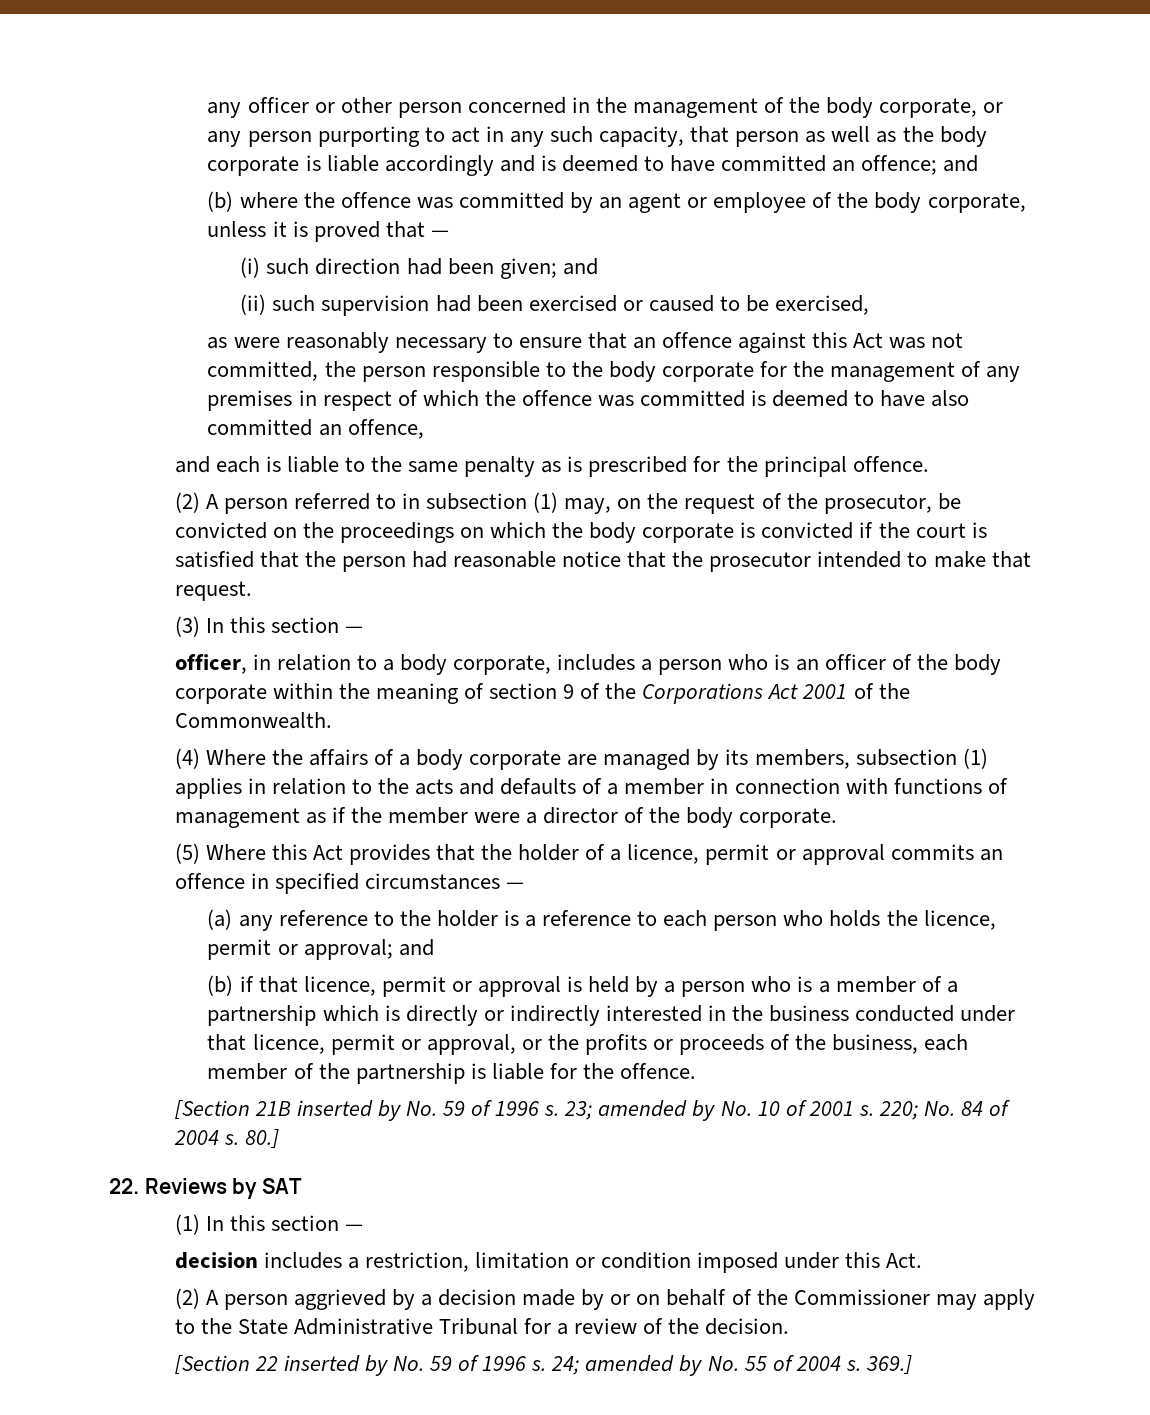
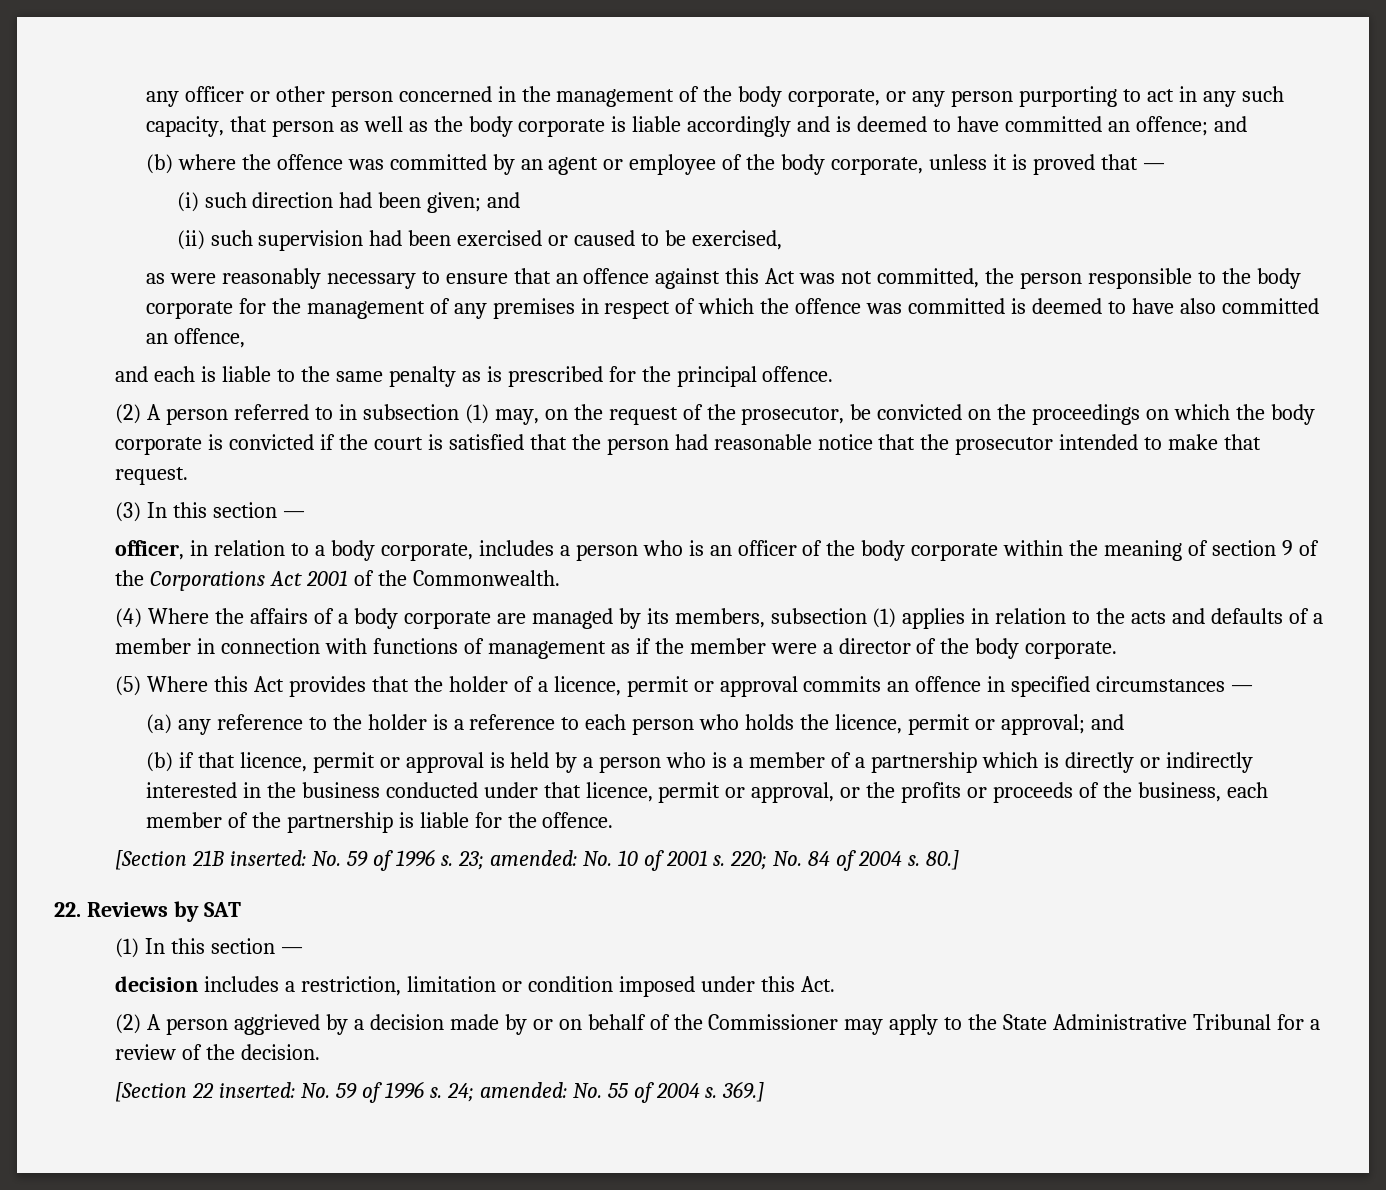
- [Section 21B inserted by No. 59 of 1996 s.
+ [Section 21B inserted: No. 59 of 1996 s.
- 23; amended by No. 10 of 2001 s.
+ 23; amended: No. 10 of 2001 s.
- [Section 22 inserted by No. 59 of 1996 s.
+ [Section 22 inserted: No. 59 of 1996 s.
- 24; amended by No. 55 of 2004 s.
+ 24; amended: No. 55 of 2004 s.

